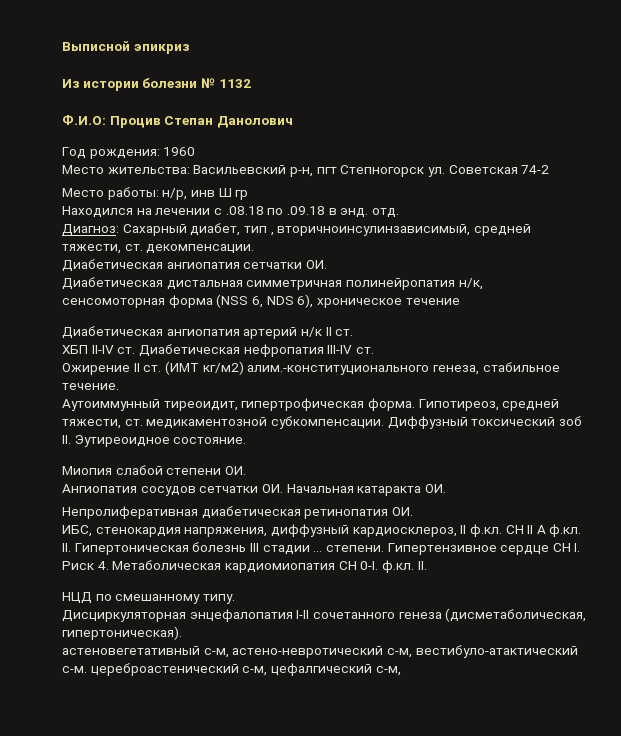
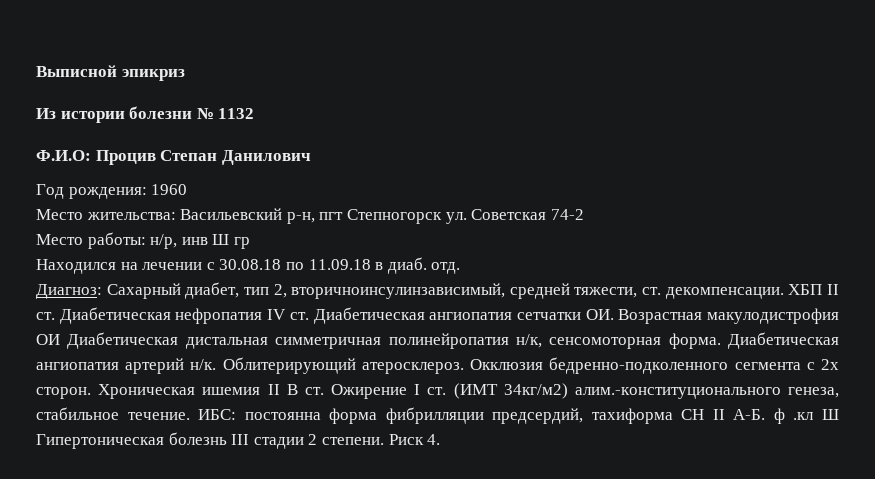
- Ф.И.О: Процив Степан Данолович
+ Ф.И.О: Процив Степан Данилович
- Находился на лечении с .08.18 по .09.18 в энд. отд.
+ Находился на лечении с 30.08.18 по 11.09.18 в диаб. отд.
- Диагноз: Сахарный диабет, тип , вторичноинсулинзависимый, средней тяжести, ст. декомпенсации.
- Диабетическая ангиопатия сетчатки ОИ.
- Диабетическая дистальная симметричная полинейропатия н/к, сенсомоторная форма (NSS 6, NDS 6), хроническое течение
- Диабетическая ангиопатия артерий н/к II ст.
- ХБП II-IV ст. Диабетическая нефропатия III-IV ст.
- Ожирение II ст. (ИМТ кг/м2) алим.-конституционального генеза, стабильное течение.
- Аутоиммунный тиреоидит, гипертрофическая форма. Гипотиреоз, средней тяжести, ст. медикаментозной субкомпенсации. Диффузный токсический зоб II. Эутиреоидное состояние.
- Миопия слабой степени ОИ.
- Ангиопатия сосудов сетчатки ОИ. Начальная катаракта ОИ.
- Непролиферативная диабетическая ретинопатия ОИ.
- ИБС, стенокардия напряжения, диффузный кардиосклероз, II ф.кл. СН II А ф.кл. II. Гипертоническая болезнь III стадии … степени. Гипертензивное сердце СН I. Риск 4. Метаболическая кардиомиопатия СН 0-I. ф.кл. II.
- НЦД по смешанному типу.
- Дисциркуляторная энцефалопатия I-II сочетанного генеза (дисметаболическая, гипертоническая).
- астеновегетативный с-м, астено-невротический с-м, вестибуло-атактический с-м. цереброастенический с-м, цефалгический с-м,
+ Диагноз: Сахарный диабет, тип 2, вторичноинсулинзависимый, средней тяжести, ст. декомпенсации. ХБП II ст. Диабетическая нефропатия IV ст. Диабетическая ангиопатия сетчатки ОИ. Возрастная макулодистрофия ОИ Диабетическая дистальная симметричная полинейропатия н/к, сенсомоторная форма. Диабетическая ангиопатия артерий н/к. Облитерирующий атеросклероз. Окклюзия бедренно-подколенного сегмента с 2х сторон. Хроническая ишемия II В ст. Ожирение I ст. (ИМТ 34кг/м2) алим.-конституционального генеза, стабильное течение. ИБС: постоянна форма фибрилляции предсердий, тахиформа СН II А-Б. ф .кл Ш Гипертоническая болезнь III стадии 2 степени. Риск 4.

